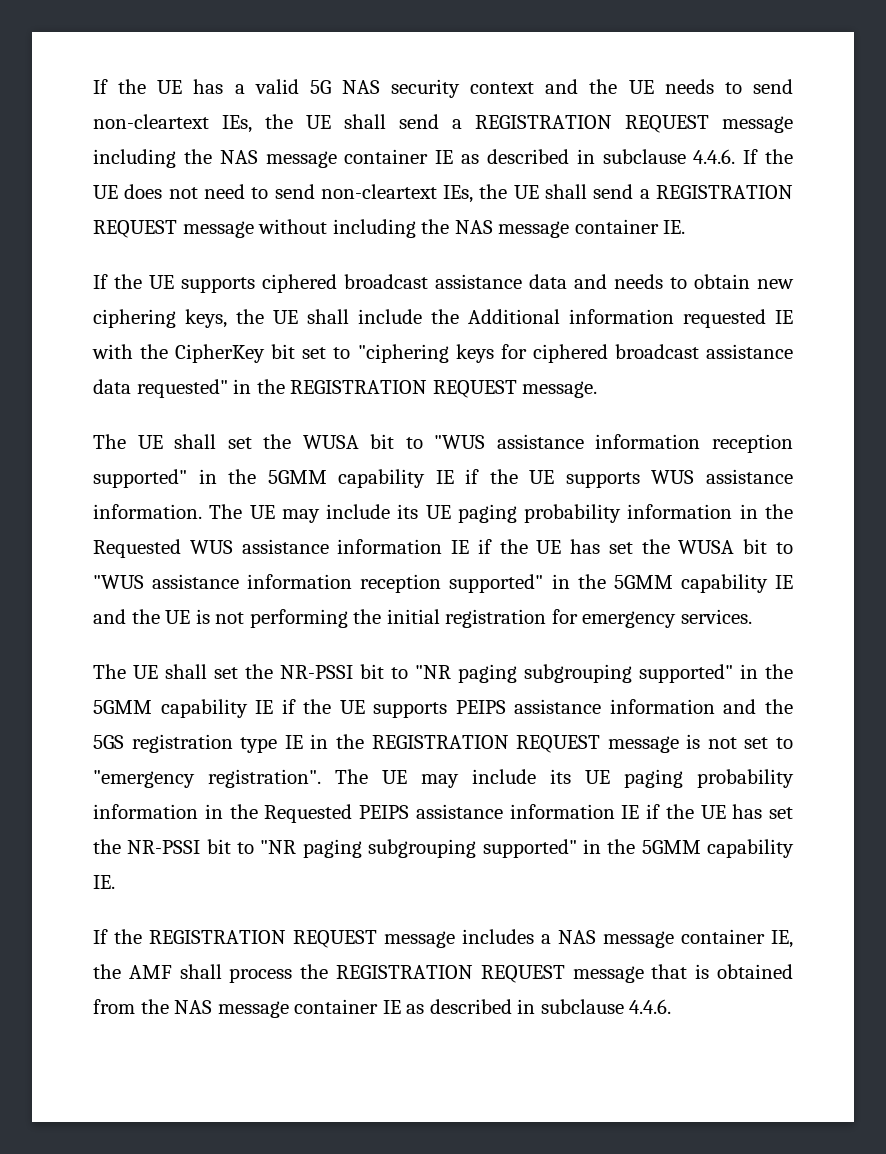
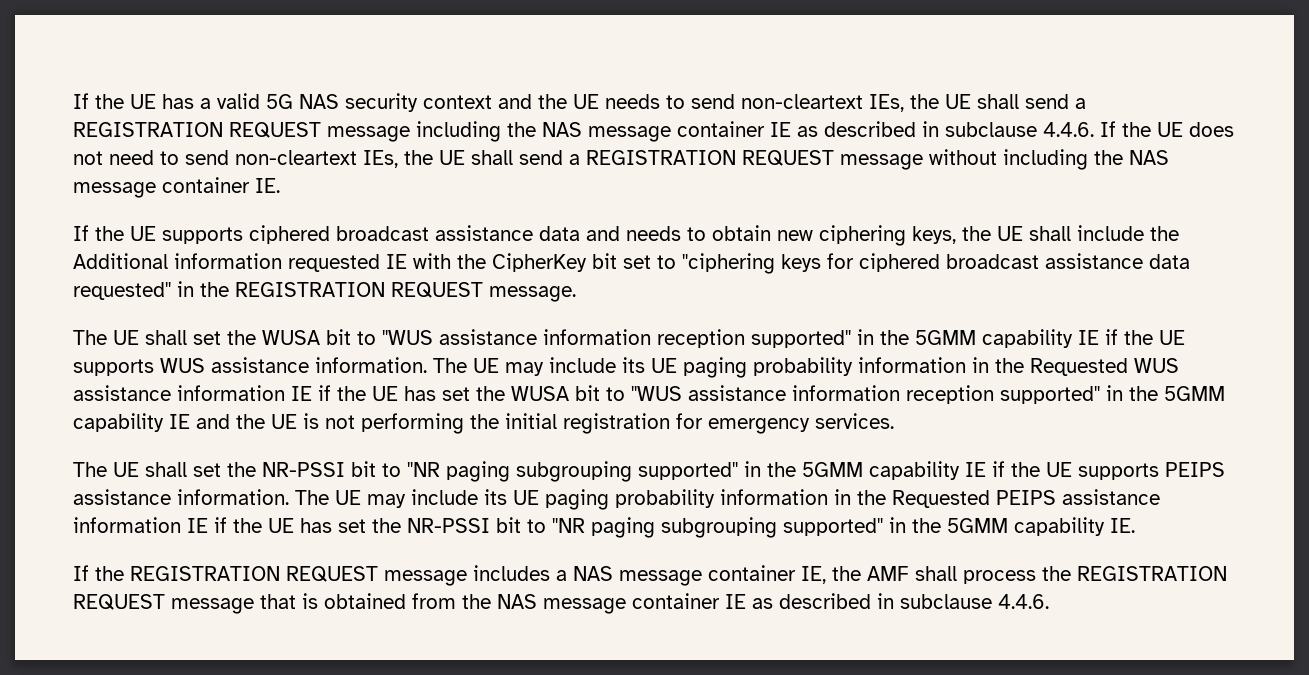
- The UE shall set the NR-PSSI bit to "NR paging subgrouping supported" in the 5GMM capability IE if the UE supports PEIPS assistance information and the 5GS registration type IE in the REGISTRATION REQUEST message is not set to "emergency registration".
+ The UE shall set the NR-PSSI bit to "NR paging subgrouping supported" in the 5GMM capability IE if the UE supports PEIPS assistance information.

